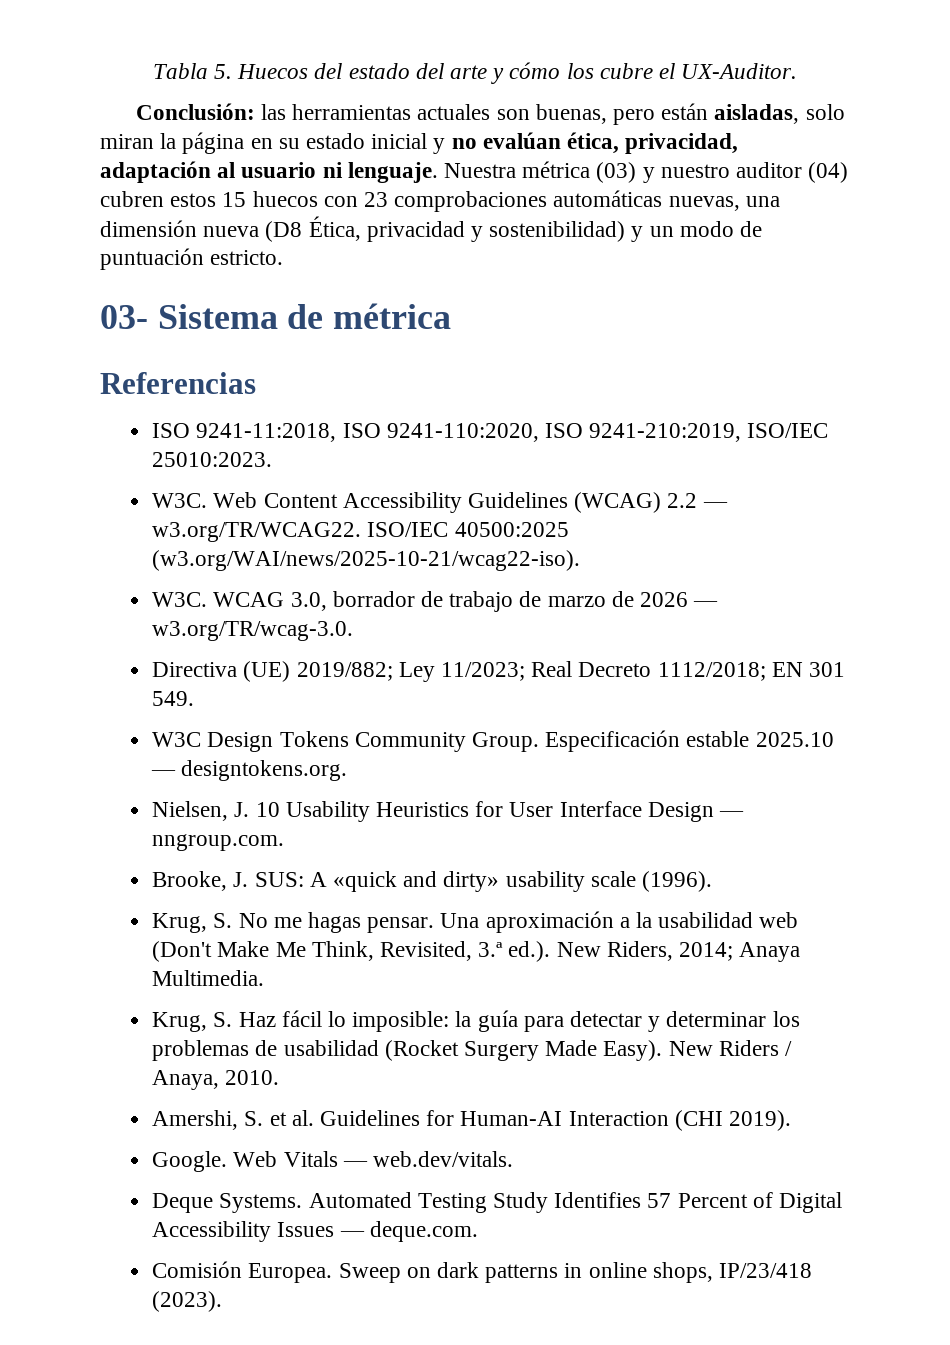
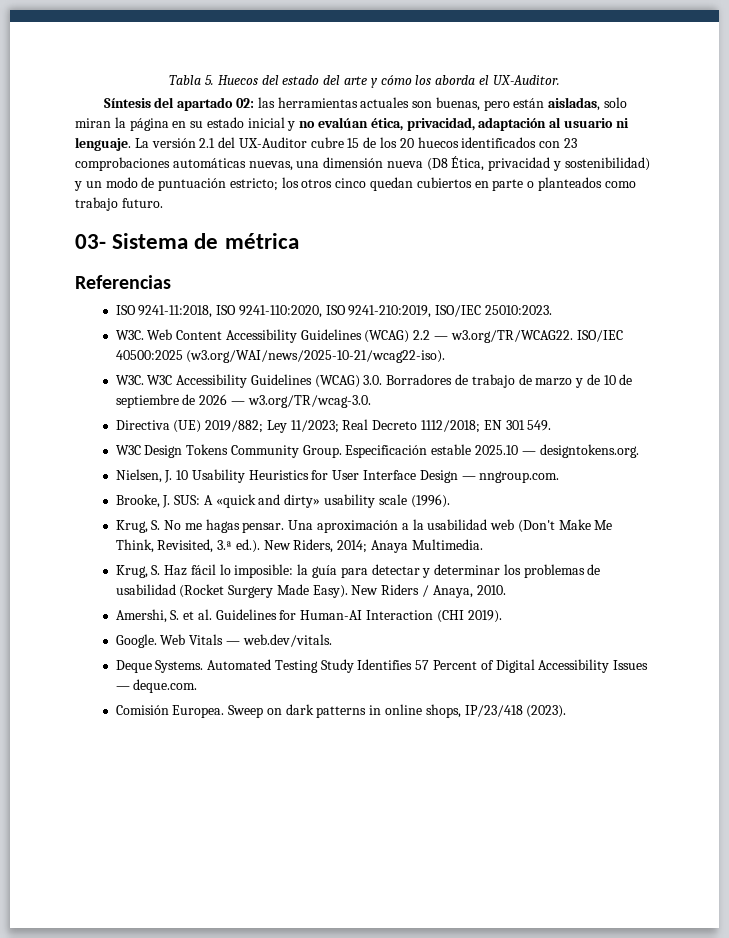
- Tabla 5. Huecos del estado del arte y cómo los cubre el UX-Auditor.
+ Tabla 5. Huecos del estado del arte y cómo los aborda el UX-Auditor.
- Conclusión: las herramientas actuales son buenas, pero están aisladas, solo miran la página en su estado inicial y no evalúan ética, privacidad, adaptación al usuario ni lenguaje.
+ Síntesis del apartado 02: las herramientas actuales son buenas, pero están aisladas, solo miran la página en su estado inicial y no evalúan ética, privacidad, adaptación al usuario ni lenguaje.
- Nuestra métrica (03) y nuestro auditor (04) cubren estos 15 huecos con 23 comprobaciones automáticas nuevas, una dimensión nueva (D8 Ética, privacidad y sostenibilidad) y un modo de puntuación estricto.
+ La versión 2.1 del UX-Auditor cubre 15 de los 20 huecos identificados con 23 comprobaciones automáticas nuevas, una dimensión nueva (D8 Ética, privacidad y sostenibilidad) y un modo de puntuación estricto; los otros cinco quedan cubiertos en parte o planteados como trabajo futuro.
- W3C. WCAG 3.0, borrador de trabajo de marzo de 2026 — w3.org/TR/wcag-3.0.
+ W3C. W3C Accessibility Guidelines (WCAG) 3.0. Borradores de trabajo de marzo y de 10 de septiembre de 2026 — w3.org/TR/wcag-3.0.

